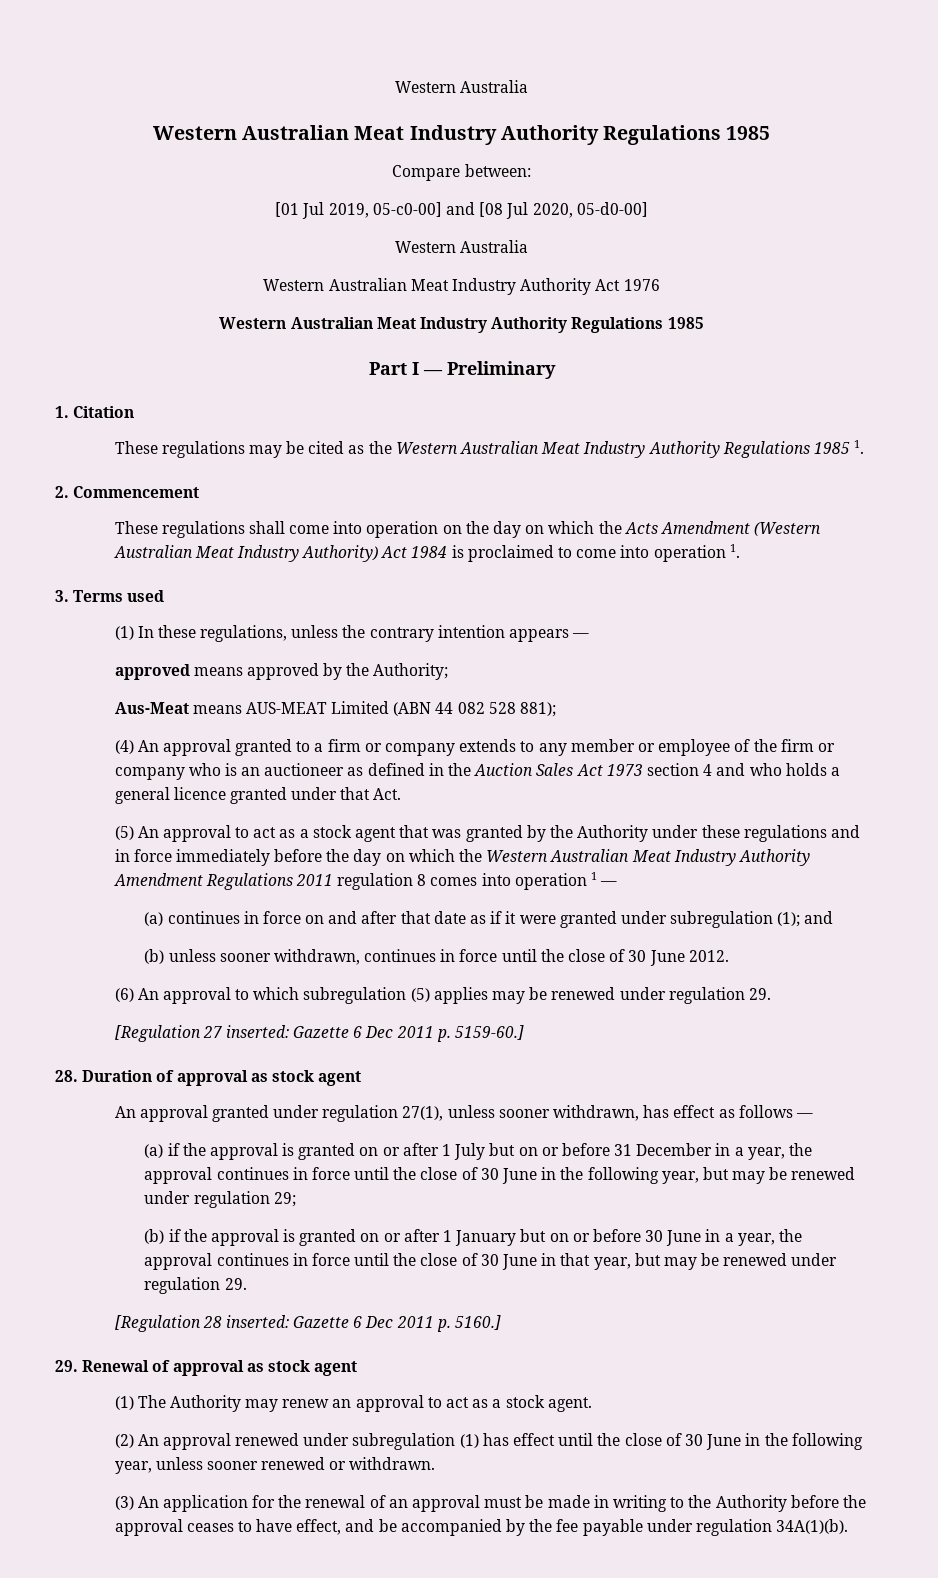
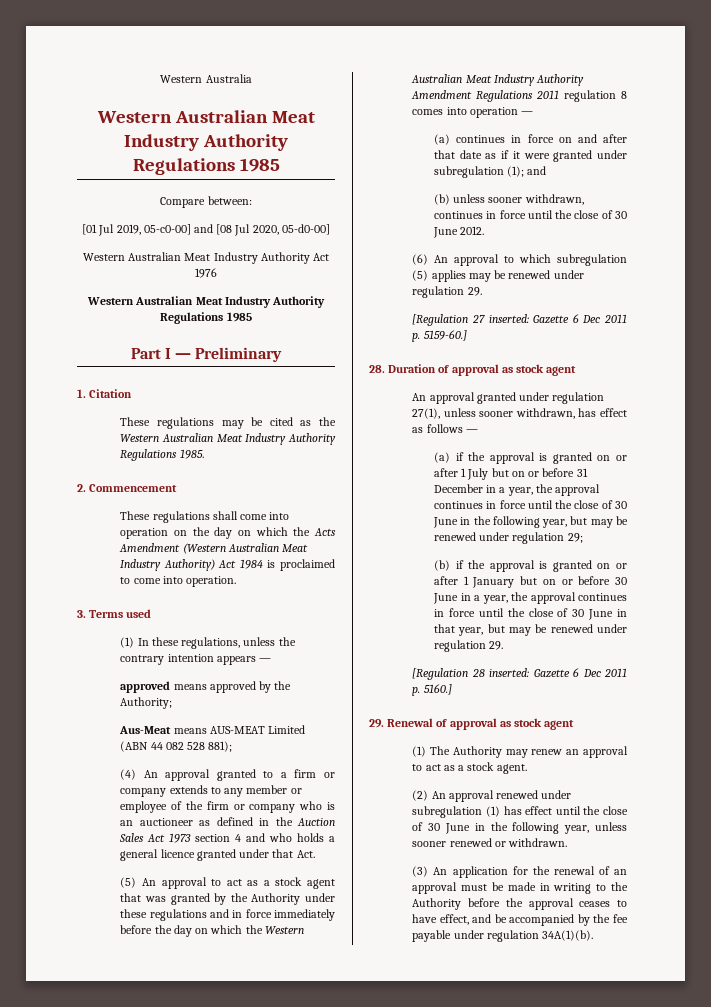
  [01 Jul 2019, 05-c0-00] and [08 Jul 2020, 05-d0-00]
- Western Australia
- These regulations may be cited as the Western Australian Meat Industry Authority Regulations 1985 1.
+ These regulations may be cited as the Western Australian Meat Industry Authority Regulations 1985.
- These regulations shall come into operation on the day on which the Acts Amendment (Western Australian Meat Industry Authority) Act 1984 is proclaimed to come into operation 1.
+ These regulations shall come into operation on the day on which the Acts Amendment (Western Australian Meat Industry Authority) Act 1984 is proclaimed to come into operation.
- (5) An approval to act as a stock agent that was granted by the Authority under these regulations and in force immediately before the day on which the Western Australian Meat Industry Authority Amendment Regulations 2011 regulation 8 comes into operation 1 —
+ (5) An approval to act as a stock agent that was granted by the Authority under these regulations and in force immediately before the day on which the Western Australian Meat Industry Authority Amendment Regulations 2011 regulation 8 comes into operation —

